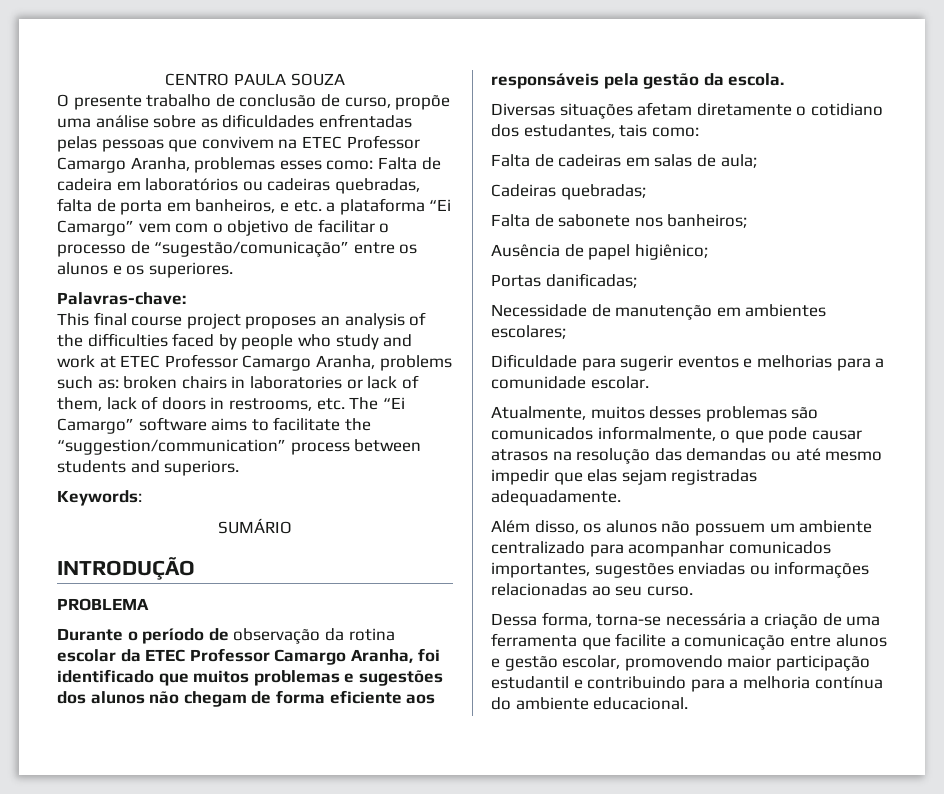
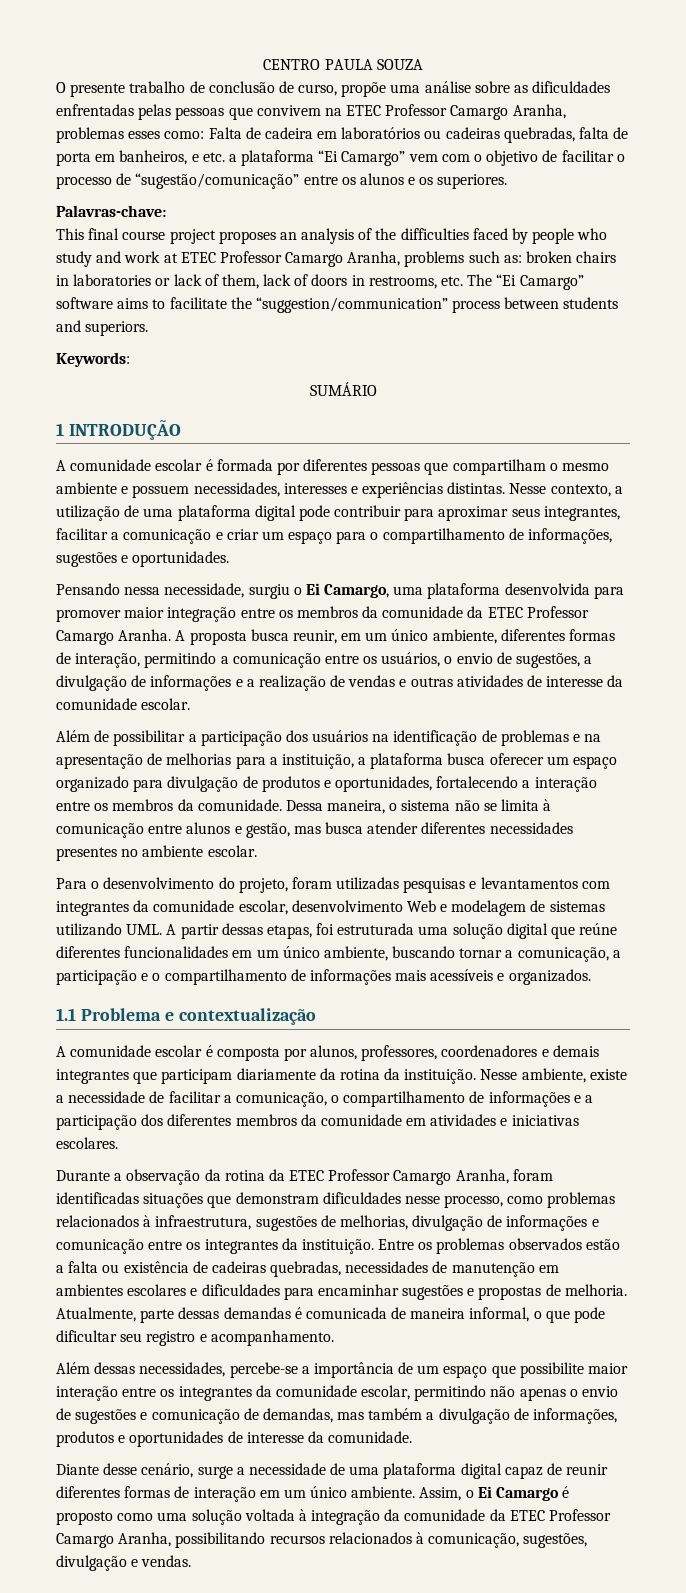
- INTRODUÇÃO
+ 1 INTRODUÇÃO
- PROBLEMA
- Durante o período de observação da rotina escolar da ETEC Professor Camargo Aranha, foi identificado que muitos problemas e sugestões dos alunos não chegam de forma eficiente aos responsáveis pela gestão da escola.
- Diversas situações afetam diretamente o cotidiano dos estudantes, tais como:
- Falta de cadeiras em salas de aula;
- Cadeiras quebradas;
- Falta de sabonete nos banheiros;
- Ausência de papel higiênico;
- Portas danificadas;
- Necessidade de manutenção em ambientes escolares;
- Dificuldade para sugerir eventos e melhorias para a comunidade escolar.
- Atualmente, muitos desses problemas são comunicados informalmente, o que pode causar atrasos na resolução das demandas ou até mesmo impedir que elas sejam registradas adequadamente.
- Além disso, os alunos não possuem um ambiente centralizado para acompanhar comunicados importantes, sugestões enviadas ou informações relacionadas ao seu curso.
- Dessa forma, torna-se necessária a criação de uma ferramenta que facilite a comunicação entre alunos e gestão escolar, promovendo maior participação estudantil e contribuindo para a melhoria contínua do ambiente educacional.
+ A comunidade escolar é formada por diferentes pessoas que compartilham o mesmo ambiente e possuem necessidades, interesses e experiências distintas. Nesse contexto, a utilização de uma plataforma digital pode contribuir para aproximar seus integrantes, facilitar a comunicação e criar um espaço para o compartilhamento de informações, sugestões e oportunidades.
+ Pensando nessa necessidade, surgiu o Ei Camargo, uma plataforma desenvolvida para promover maior integração entre os membros da comunidade da ETEC Professor Camargo Aranha. A proposta busca reunir, em um único ambiente, diferentes formas de interação, permitindo a comunicação entre os usuários, o envio de sugestões, a divulgação de informações e a realização de vendas e outras atividades de interesse da comunidade escolar.
+ Além de possibilitar a participação dos usuários na identificação de problemas e na apresentação de melhorias para a instituição, a plataforma busca oferecer um espaço organizado para divulgação de produtos e oportunidades, fortalecendo a interação entre os membros da comunidade. Dessa maneira, o sistema não se limita à comunicação entre alunos e gestão, mas busca atender diferentes necessidades presentes no ambiente escolar.
+ Para o desenvolvimento do projeto, foram utilizadas pesquisas e levantamentos com integrantes da comunidade escolar, desenvolvimento Web e modelagem de sistemas utilizando UML. A partir dessas etapas, foi estruturada uma solução digital que reúne diferentes funcionalidades em um único ambiente, buscando tornar a comunicação, a participação e o compartilhamento de informações mais acessíveis e organizados.
+ 1.1 Problema e contextualização
+ A comunidade escolar é composta por alunos, professores, coordenadores e demais integrantes que participam diariamente da rotina da instituição. Nesse ambiente, existe a necessidade de facilitar a comunicação, o compartilhamento de informações e a participação dos diferentes membros da comunidade em atividades e iniciativas escolares.
+ Durante a observação da rotina da ETEC Professor Camargo Aranha, foram identificadas situações que demonstram dificuldades nesse processo, como problemas relacionados à infraestrutura, sugestões de melhorias, divulgação de informações e comunicação entre os integrantes da instituição. Entre os problemas observados estão a falta ou existência de cadeiras quebradas, necessidades de manutenção em ambientes escolares e dificuldades para encaminhar sugestões e propostas de melhoria. Atualmente, parte dessas demandas é comunicada de maneira informal, o que pode dificultar seu registro e acompanhamento.
+ Além dessas necessidades, percebe-se a importância de um espaço que possibilite maior interação entre os integrantes da comunidade escolar, permitindo não apenas o envio de sugestões e comunicação de demandas, mas também a divulgação de informações, produtos e oportunidades de interesse da comunidade.
+ Diante desse cenário, surge a necessidade de uma plataforma digital capaz de reunir diferentes formas de interação em um único ambiente. Assim, o Ei Camargo é proposto como uma solução voltada à integração da comunidade da ETEC Professor Camargo Aranha, possibilitando recursos relacionados à comunicação, sugestões, divulgação e vendas.

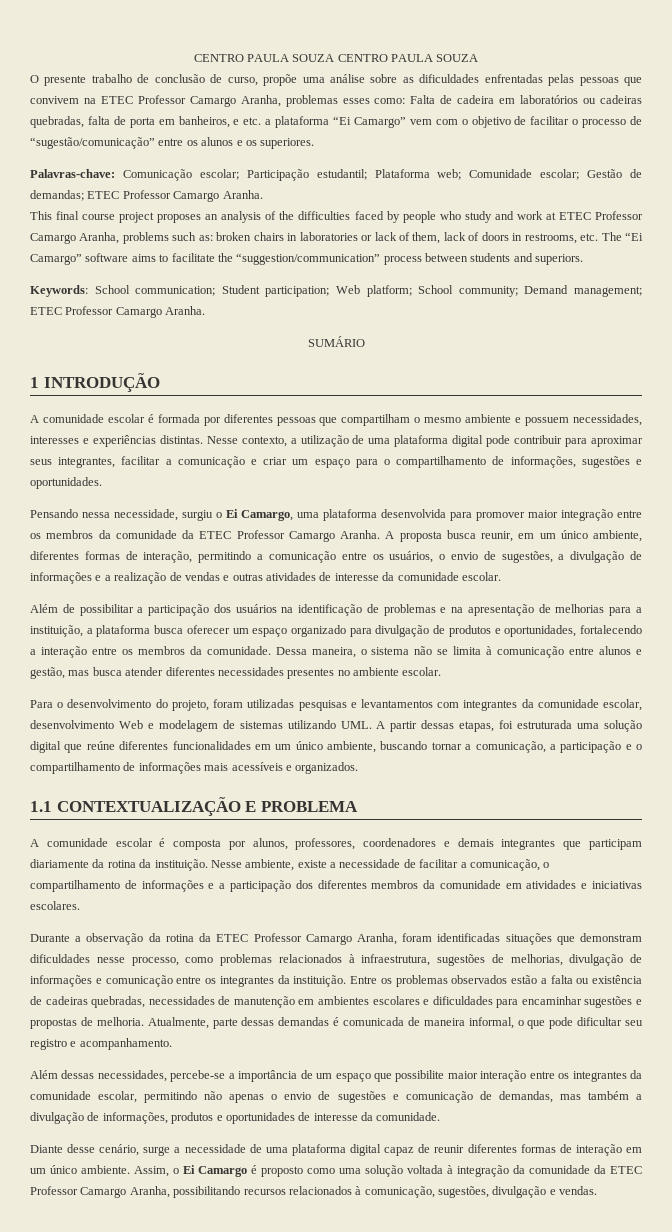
- CENTRO PAULA SOUZA
+ CENTRO PAULA SOUZA CENTRO PAULA SOUZA
- Palavras-chave:
+ Palavras-chave: Comunicação escolar; Participação estudantil; Plataforma web; Comunidade escolar; Gestão de demandas; ETEC Professor Camargo Aranha.
- Keywords:
+ Keywords: School communication; Student participation; Web platform; School community; Demand management; ETEC Professor Camargo Aranha.
- 1.1 Problema e contextualização
+ 1.1 CONTEXTUALIZAÇÃO E PROBLEMA

